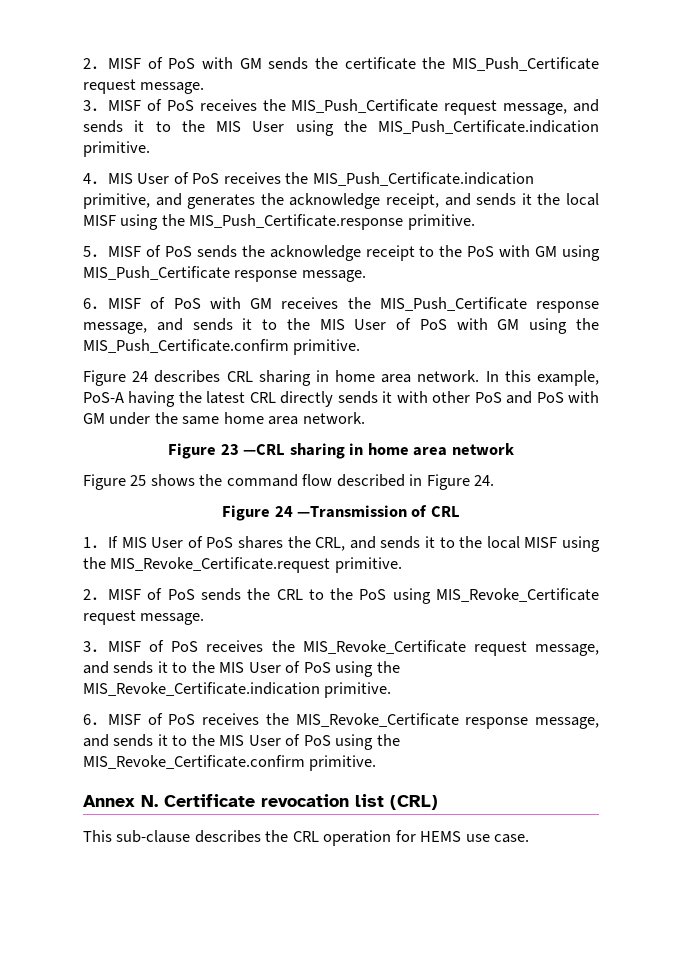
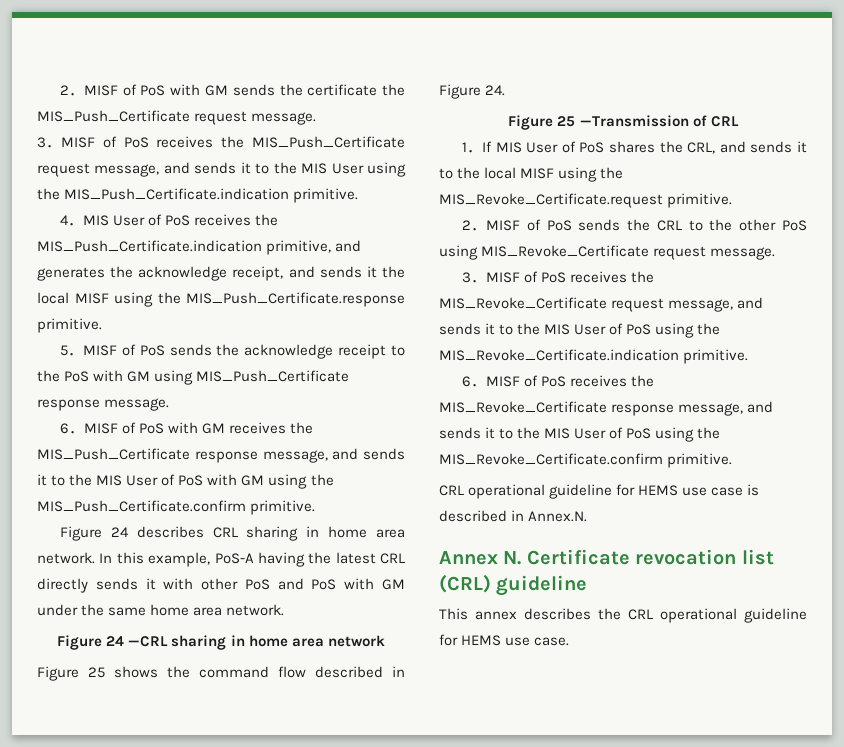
- Figure 23 —CRL sharing in home area network
+ Figure 24 —CRL sharing in home area network
- Figure 24 —Transmission of CRL
+ Figure 25 —Transmission of CRL
- 2．MISF of PoS sends the CRL to the PoS using MIS_Revoke_Certificate request message.
+ 2．MISF of PoS sends the CRL to the other PoS using MIS_Revoke_Certificate request message.
+ CRL operational guideline for HEMS use case is described in Annex.N.
- Annex N. Certificate revocation list (CRL)
+ Annex N. Certificate revocation list (CRL) guideline
- This sub-clause describes the CRL operation for HEMS use case.
+ This annex describes the CRL operational guideline for HEMS use case.

